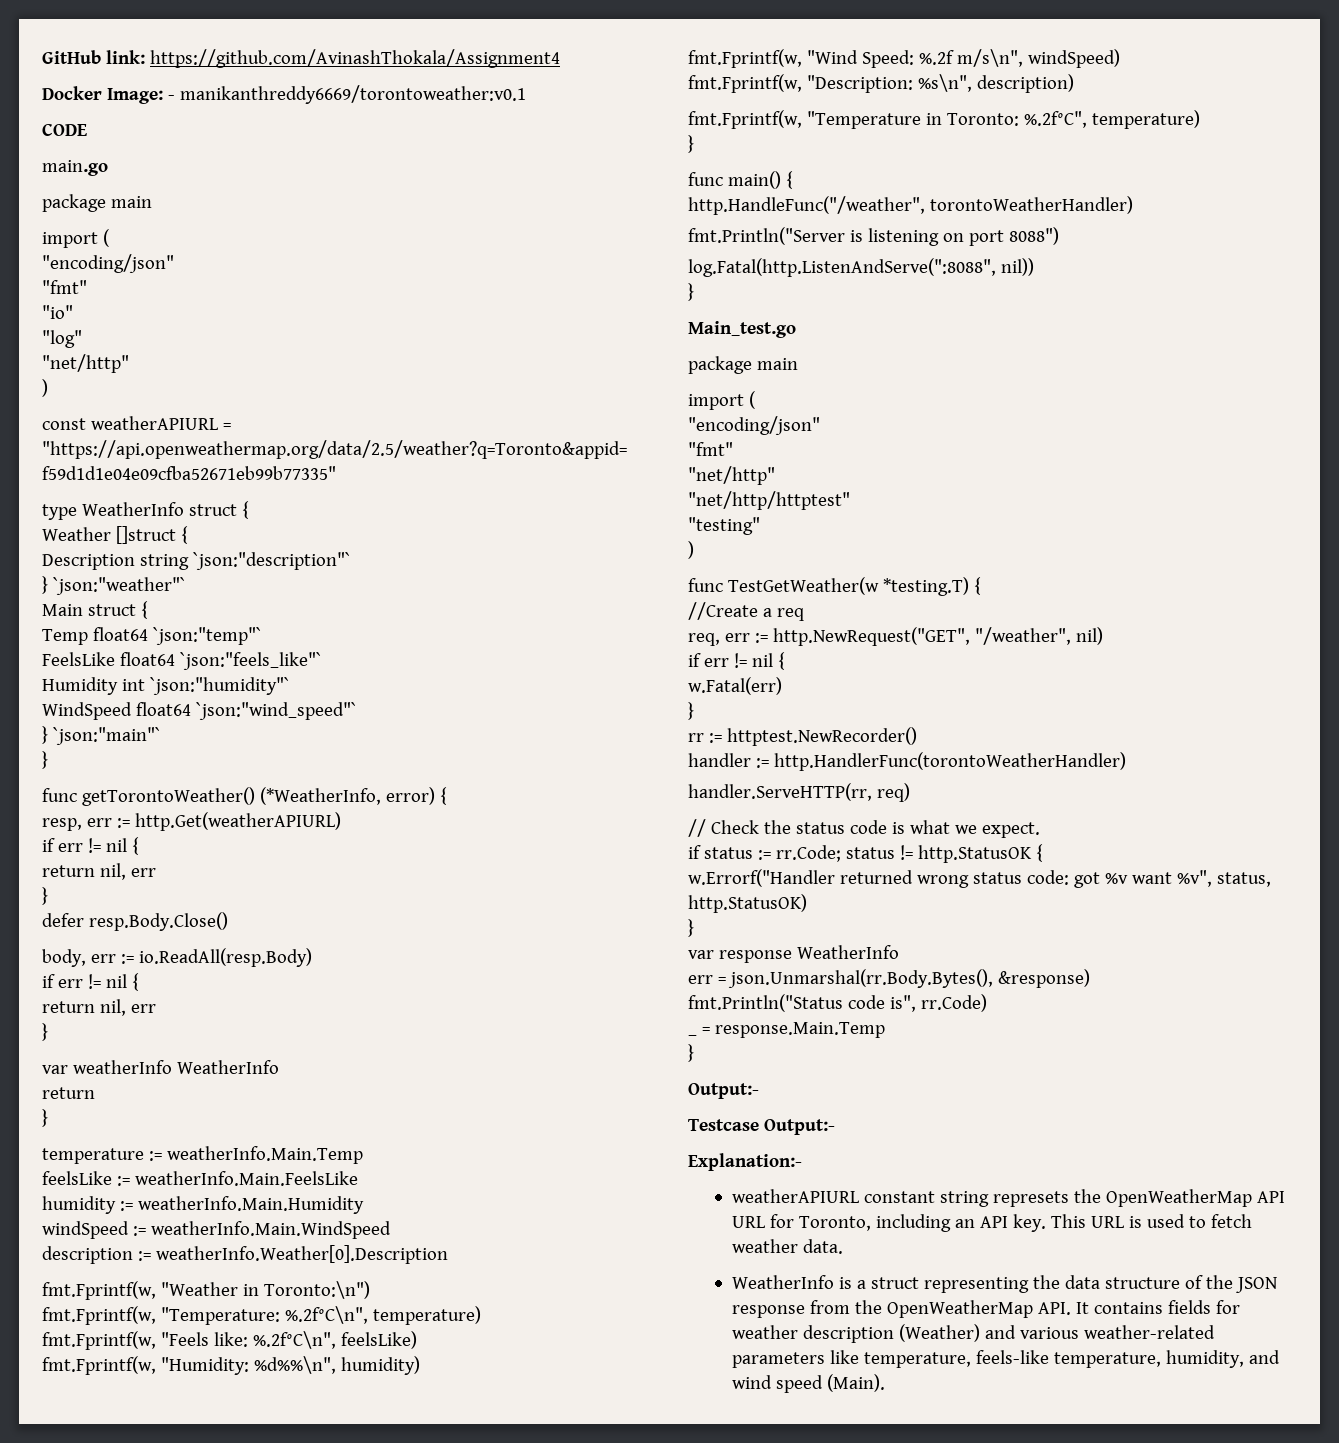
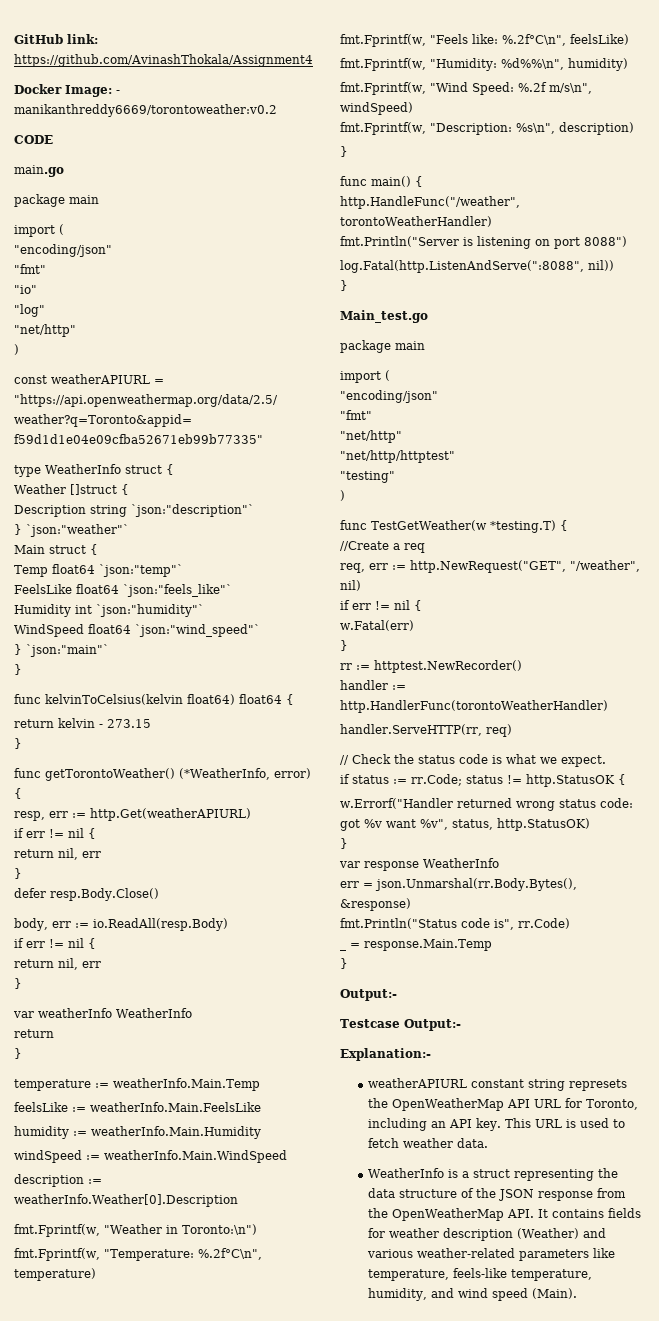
- Docker Image: - manikanthreddy6669/torontoweather:v0.1
+ Docker Image: - manikanthreddy6669/torontoweather:v0.2
+ func kelvinToCelsius(kelvin float64) float64 {
+ return kelvin - 273.15
+ }
- fmt.Fprintf(w, "Temperature in Toronto: %.2f°C", temperature)

